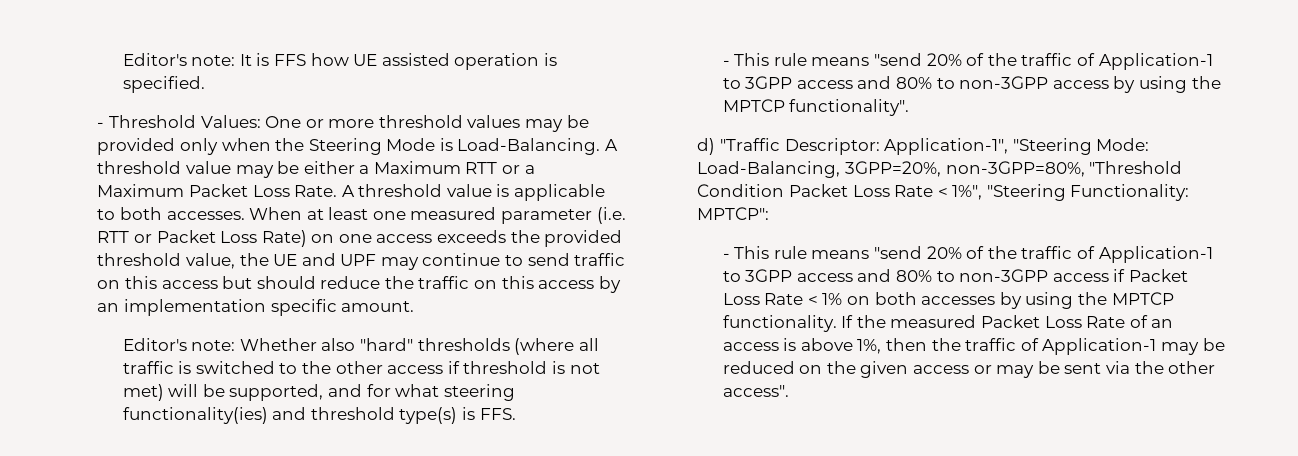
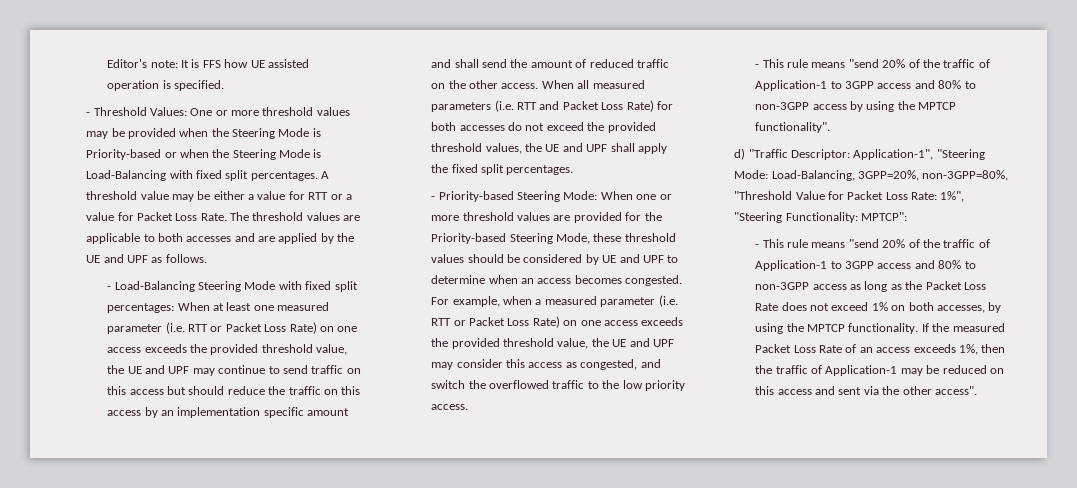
- - Threshold Values: One or more threshold values may be provided only when the Steering Mode is Load-Balancing.
+ - Threshold Values: One or more threshold values may be provided when the Steering Mode is Priority-based or when the Steering Mode is Load-Balancing with fixed split percentages.
- A threshold value may be either a Maximum RTT or a Maximum Packet Loss Rate.
+ A threshold value may be either a value for RTT or a value for Packet Loss Rate.
- A threshold value is applicable to both accesses. When at least one measured parameter (i.e. RTT or Packet Loss Rate) on one access exceeds the provided threshold value, the UE and UPF may continue to send traffic on this access but should reduce the traffic on this access by an implementation specific amount.
- Editor's note: Whether also "hard" thresholds (where all traffic is switched to the other access if threshold is not met) will be supported, and for what steering functionality(ies) and threshold type(s) is FFS.
+ The threshold values are applicable to both accesses and are applied by the UE and UPF as follows.
+ - Load-Balancing Steering Mode with fixed split percentages: When at least one measured parameter (i.e. RTT or Packet Loss Rate) on one access exceeds the provided threshold value, the UE and UPF may continue to send traffic on this access but should reduce the traffic on this access by an implementation specific amount and shall send the amount of reduced traffic on the other access. When all measured parameters (i.e. RTT and Packet Loss Rate) for both accesses do not exceed the provided threshold values, the UE and UPF shall apply the fixed split percentages.
+ - Priority-based Steering Mode: When one or more threshold values are provided for the Priority-based Steering Mode, these threshold values should be considered by UE and UPF to determine when an access becomes congested. For example, when a measured parameter (i.e. RTT or Packet Loss Rate) on one access exceeds the provided threshold value, the UE and UPF may consider this access as congested, and switch the overflowed traffic to the low priority access.
- d) "Traffic Descriptor: Application-1", "Steering Mode: Load-Balancing, 3GPP=20%, non-3GPP=80%, "Threshold Condition Packet Loss Rate < 1%", "Steering Functionality: MPTCP":
+ d) "Traffic Descriptor: Application-1", "Steering Mode: Load-Balancing, 3GPP=20%, non-3GPP=80%, "Threshold Value for Packet Loss Rate: 1%", "Steering Functionality: MPTCP":
- - This rule means "send 20% of the traffic of Application-1 to 3GPP access and 80% to non-3GPP access if Packet Loss Rate < 1% on both accesses by using the MPTCP functionality.
+ - This rule means "send 20% of the traffic of Application-1 to 3GPP access and 80% to non-3GPP access as long as the Packet Loss Rate does not exceed 1% on both accesses, by using the MPTCP functionality.
- If the measured Packet Loss Rate of an access is above 1%, then the traffic of Application-1 may be reduced on the given access or may be sent via the other access".
+ If the measured Packet Loss Rate of an access exceeds 1%, then the traffic of Application-1 may be reduced on this access and sent via the other access".

